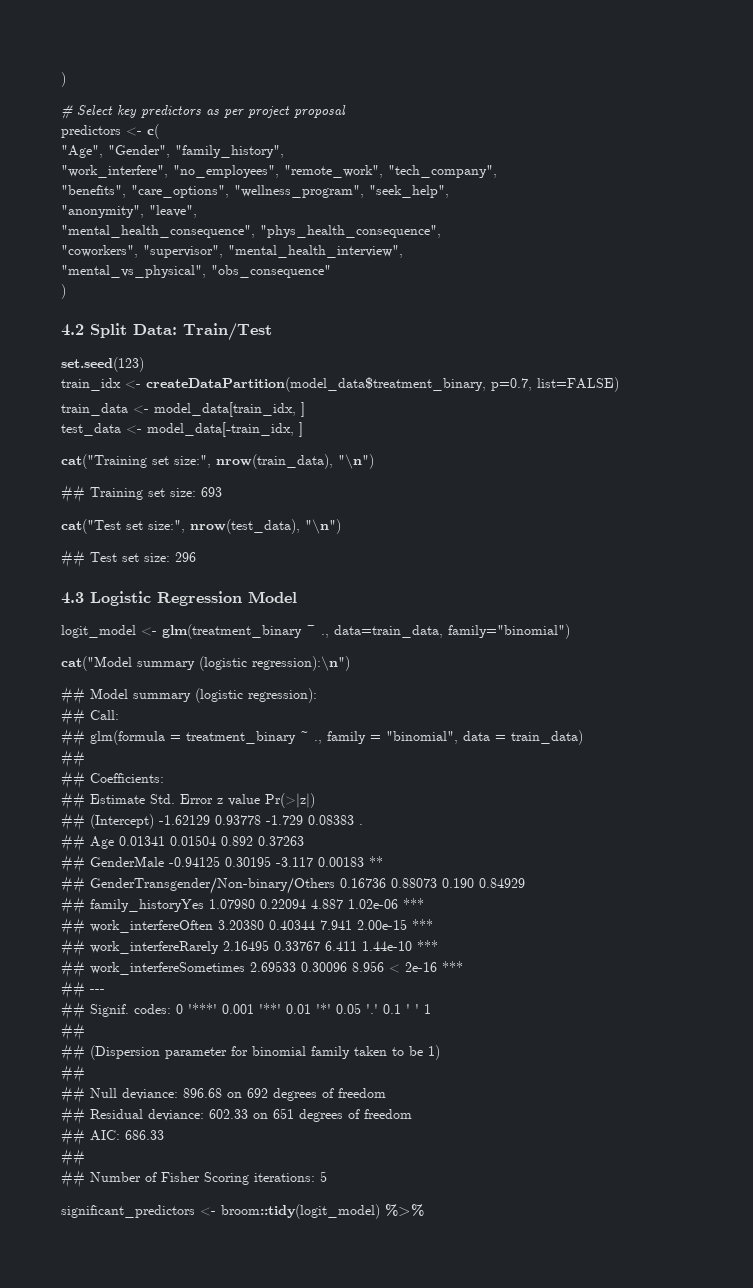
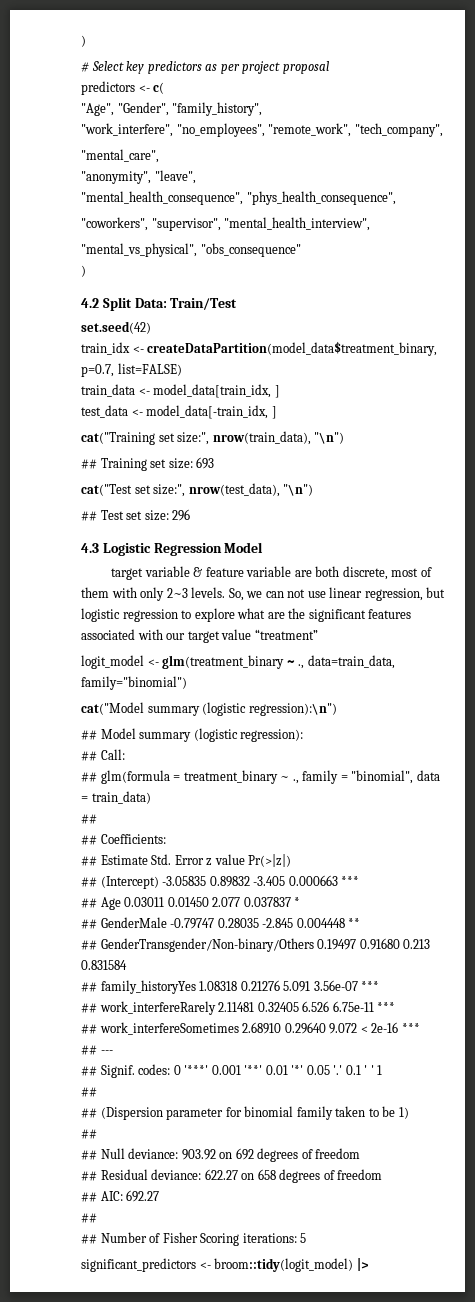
- "benefits", "care_options", "wellness_program", "seek_help",
+ "mental_care",
- set.seed(123)
+ set.seed(42)
+ target variable & feature variable are both discrete, most of them with only 2~3 levels. So, we can not use linear regression, but logistic regression to explore what are the significant features associated with our target value “treatment”
- ## (Intercept) -1.62129 0.93778 -1.729 0.08383 .
- ## Age 0.01341 0.01504 0.892 0.37263
- ## GenderMale -0.94125 0.30195 -3.117 0.00183 **
- ## GenderTransgender/Non-binary/Others 0.16736 0.88073 0.190 0.84929
- ## family_historyYes 1.07980 0.22094 4.887 1.02e-06 ***
- ## work_interfereOften 3.20380 0.40344 7.941 2.00e-15 ***
+ ## (Intercept) -3.05835 0.89832 -3.405 0.000663 ***
+ ## Age 0.03011 0.01450 2.077 0.037837 *
+ ## GenderMale -0.79747 0.28035 -2.845 0.004448 **
+ ## GenderTransgender/Non-binary/Others 0.19497 0.91680 0.213 0.831584
+ ## family_historyYes 1.08318 0.21276 5.091 3.56e-07 ***
- ## work_interfereRarely 2.16495 0.33767 6.411 1.44e-10 ***
+ ## work_interfereRarely 2.11481 0.32405 6.526 6.75e-11 ***
- ## work_interfereSometimes 2.69533 0.30096 8.956 < 2e-16 ***
+ ## work_interfereSometimes 2.68910 0.29640 9.072 < 2e-16 ***
- ## Null deviance: 896.68 on 692 degrees of freedom
+ ## Null deviance: 903.92 on 692 degrees of freedom
- ## Residual deviance: 602.33 on 651 degrees of freedom
+ ## Residual deviance: 622.27 on 658 degrees of freedom
- ## AIC: 686.33
+ ## AIC: 692.27
- significant_predictors <- broom::tidy(logit_model) %>%
+ significant_predictors <- broom::tidy(logit_model) |>

